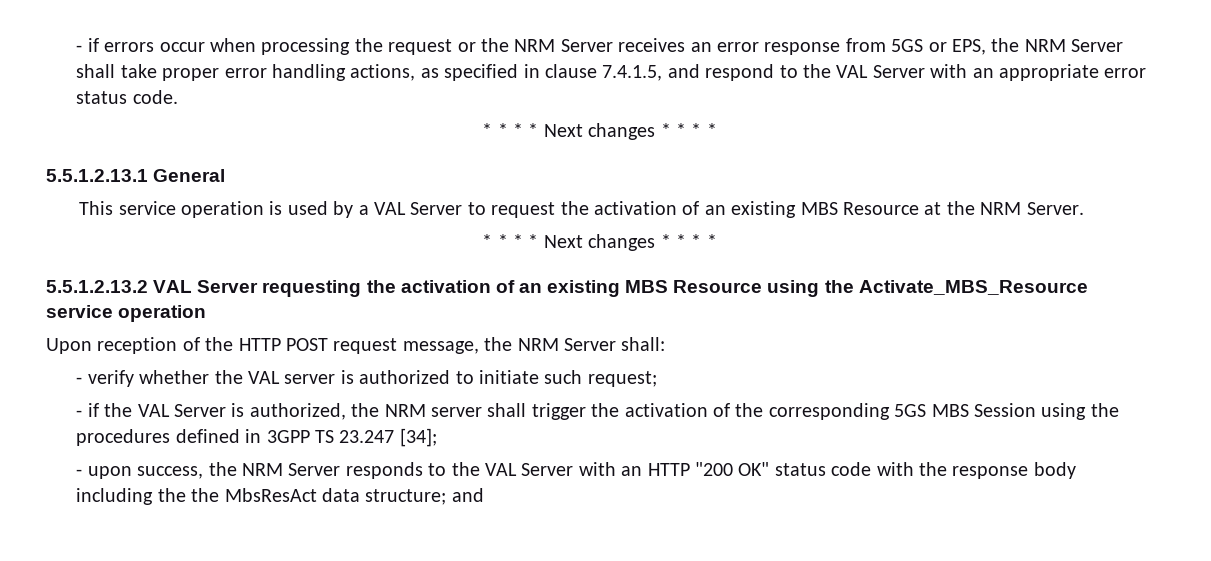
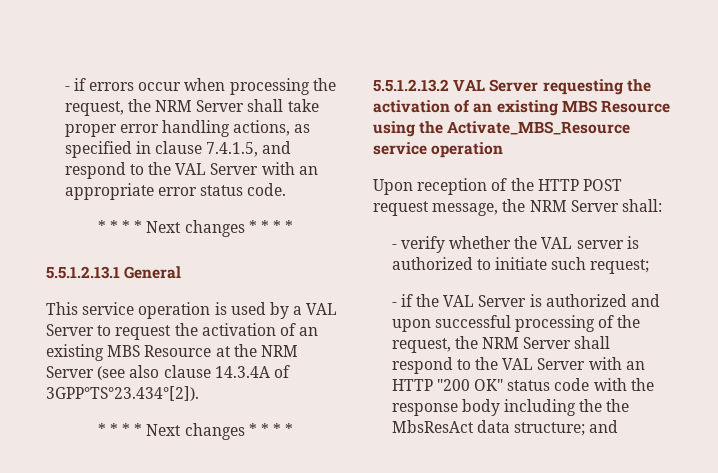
- - if errors occur when processing the request or the NRM Server receives an error response from 5GS or EPS, the NRM Server shall take proper error handling actions, as specified in clause 7.4.1.5, and respond to the VAL Server with an appropriate error status code.
+ - if errors occur when processing the request, the NRM Server shall take proper error handling actions, as specified in clause 7.4.1.5, and respond to the VAL Server with an appropriate error status code.
- This service operation is used by a VAL Server to request the activation of an existing MBS Resource at the NRM Server.
+ This service operation is used by a VAL Server to request the activation of an existing MBS Resource at the NRM Server (see also clause 14.3.4A of 3GPP°TS°23.434°[2]).
- - if the VAL Server is authorized, the NRM server shall trigger the activation of the corresponding 5GS MBS Session using the procedures defined in 3GPP TS 23.247 [34];
- - upon success, the NRM Server responds to the VAL Server with an HTTP "200 OK" status code with the response body including the the MbsResAct data structure; and
+ - if the VAL Server is authorized and upon successful processing of the request, the NRM Server shall respond to the VAL Server with an HTTP "200 OK" status code with the response body including the the MbsResAct data structure; and

